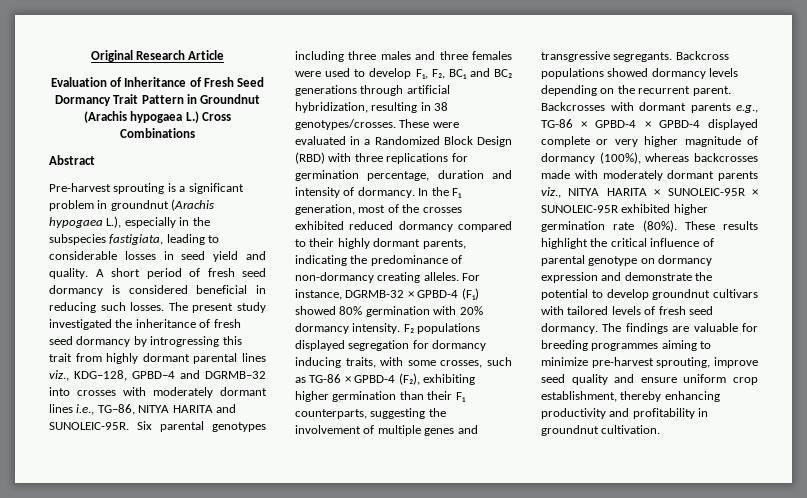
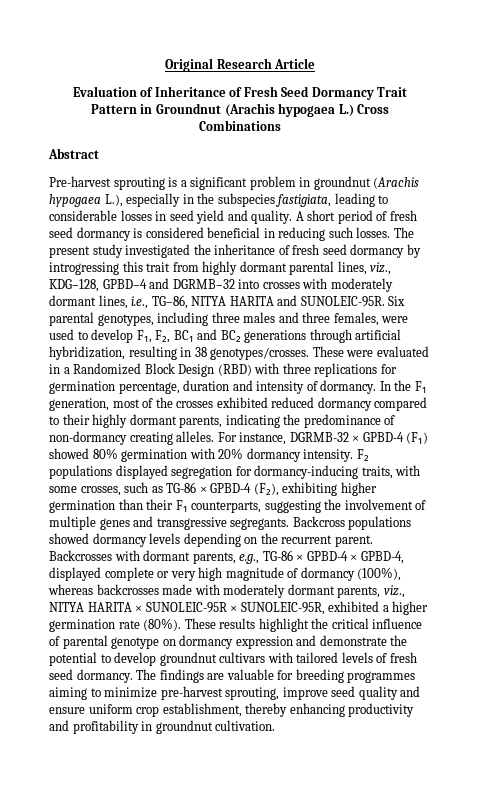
- The present study investigated the inheritance of fresh seed dormancy by introgressing this trait from highly dormant parental lines viz., KDG–128, GPBD–4 and DGRMB–32 into crosses with moderately dormant lines i.e., TG–86, NITYA HARITA and SUNOLEIC-95R.
+ The present study investigated the inheritance of fresh seed dormancy by introgressing this trait from highly dormant parental lines, viz., KDG–128, GPBD–4 and DGRMB–32 into crosses with moderately dormant lines, i.e., TG–86, NITYA HARITA and SUNOLEIC-95R.
- Six parental genotypes including three males and three females were used to develop F₁, F₂, BC₁ and BC₂ generations through artificial hybridization, resulting in 38 genotypes/crosses.
+ Six parental genotypes, including three males and three females, were used to develop F₁, F₂, BC₁ and BC₂ generations through artificial hybridization, resulting in 38 genotypes/crosses.
- F₂ populations displayed segregation for dormancy inducing traits, with some crosses, such as TG-86 × GPBD-4 (F₂), exhibiting higher germination than their F₁ counterparts, suggesting the involvement of multiple genes and transgressive segregants.
+ F₂ populations displayed segregation for dormancy-inducing traits, with some crosses, such as TG-86 × GPBD-4 (F₂), exhibiting higher germination than their F₁ counterparts, suggesting the involvement of multiple genes and transgressive segregants.
- Backcrosses with dormant parents e.g., TG-86 × GPBD-4 × GPBD-4 displayed complete or very higher magnitude of dormancy (100%), whereas backcrosses made with moderately dormant parents viz., NITYA HARITA × SUNOLEIC-95R × SUNOLEIC-95R exhibited higher germination rate (80%).
+ Backcrosses with dormant parents, e.g., TG-86 × GPBD-4 × GPBD-4, displayed complete or very high magnitude of dormancy (100%), whereas backcrosses made with moderately dormant parents, viz., NITYA HARITA × SUNOLEIC-95R × SUNOLEIC-95R, exhibited a higher germination rate (80%).

